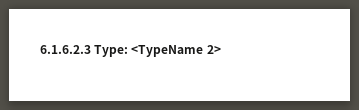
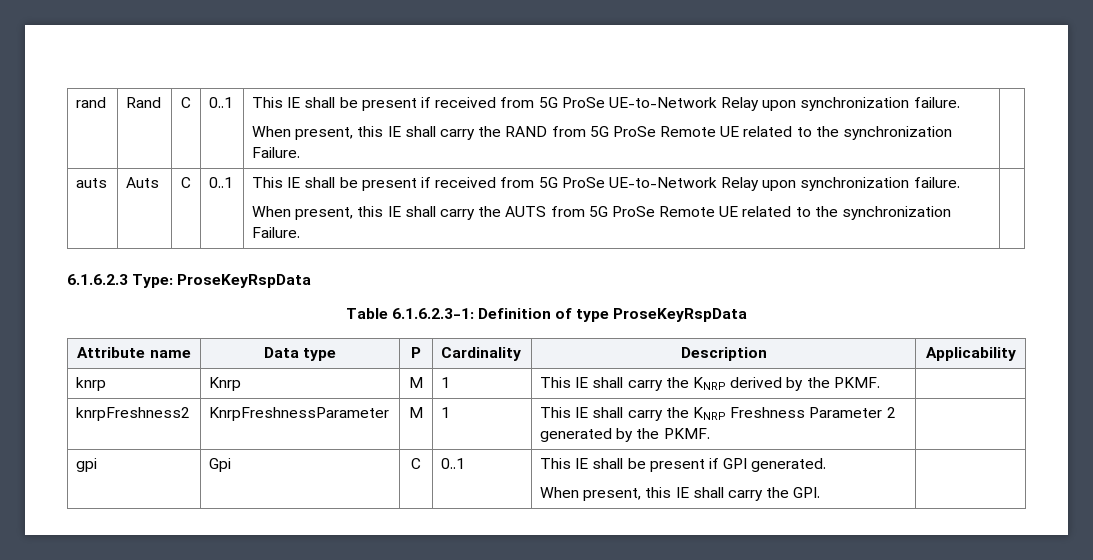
- 6.1.6.2.3 Type: <TypeName 2>
+ rand | Rand | C | 0..1 | This IE shall be present if received from 5G ProSe UE-to-Network Relay upon synchronization failure.
+ When present, this IE shall carry the RAND from 5G ProSe Remote UE related to the synchronization Failure. |
+ auts | Auts | C | 0..1 | This IE shall be present if received from 5G ProSe UE-to-Network Relay upon synchronization failure.
+ When present, this IE shall carry the AUTS from 5G ProSe Remote UE related to the synchronization Failure. |
+ 6.1.6.2.3 Type: ProseKeyRspData
+ Table 6.1.6.2.3-1: Definition of type ProseKeyRspData
+ Attribute name | Data type | P | Cardinality | Description | Applicability
+ knrp | Knrp | M | 1 | This IE shall carry the KNRP derived by the PKMF. |
+ knrpFreshness2 | KnrpFreshnessParameter | M | 1 | This IE shall carry the KNRP Freshness Parameter 2 generated by the PKMF. |
+ gpi | Gpi | C | 0..1 | This IE shall be present if GPI generated.
+ When present, this IE shall carry the GPI. |

